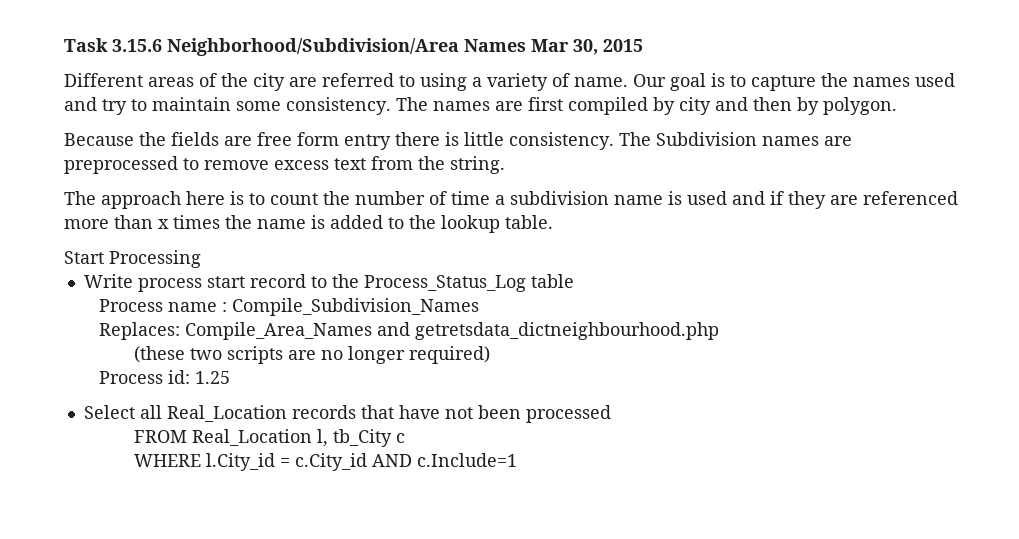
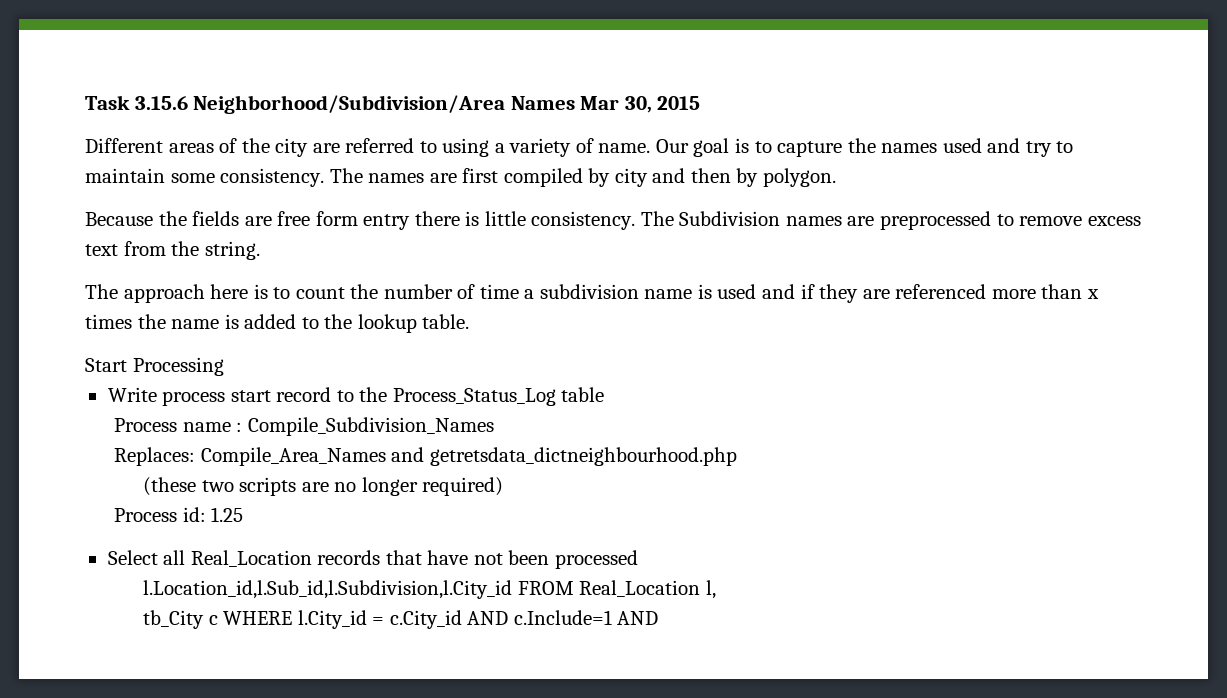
- FROM Real_Location l, tb_City c
- WHERE l.City_id = c.City_id AND c.Include=1
+ l.Location_id,l.Sub_id,l.Subdivision,l.City_id FROM Real_Location l,
+ tb_City c WHERE l.City_id = c.City_id AND c.Include=1 AND

